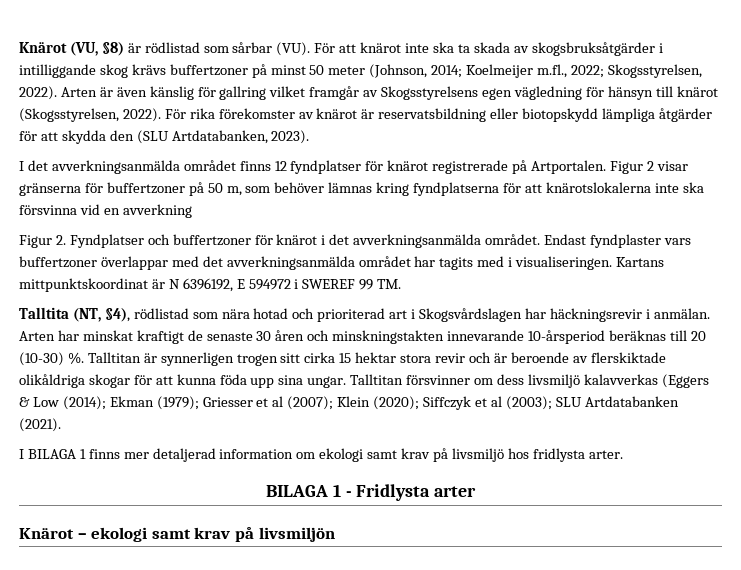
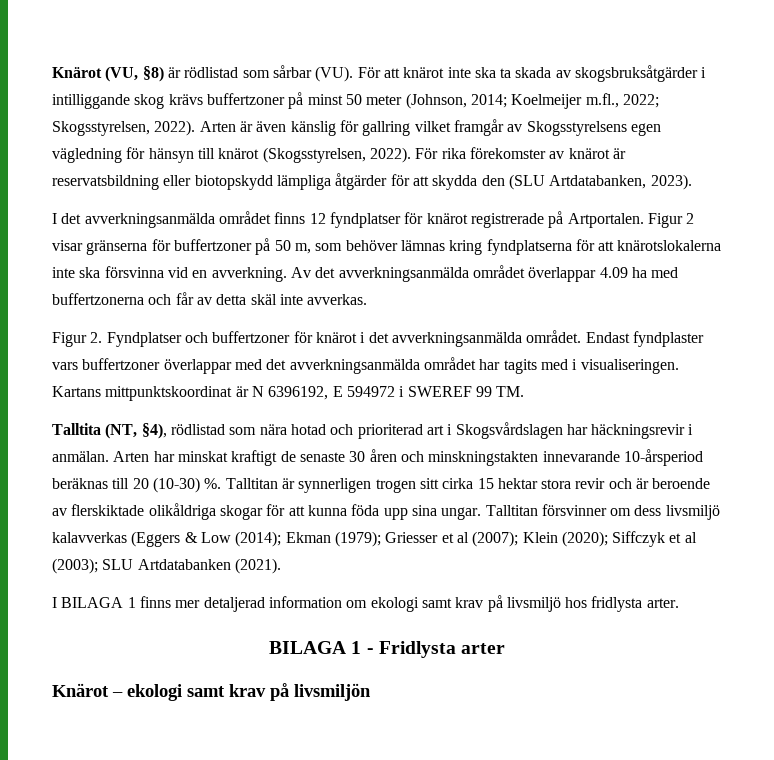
- Figur 2 visar gränserna för buffertzoner på 50 m, som behöver lämnas kring fyndplatserna för att knärotslokalerna inte ska försvinna vid en avverkning
+ Figur 2 visar gränserna för buffertzoner på 50 m, som behöver lämnas kring fyndplatserna för att knärotslokalerna inte ska försvinna vid en avverkning. Av det avverkningsanmälda området överlappar 4.09 ha med buffertzonerna och får av detta skäl inte avverkas.

